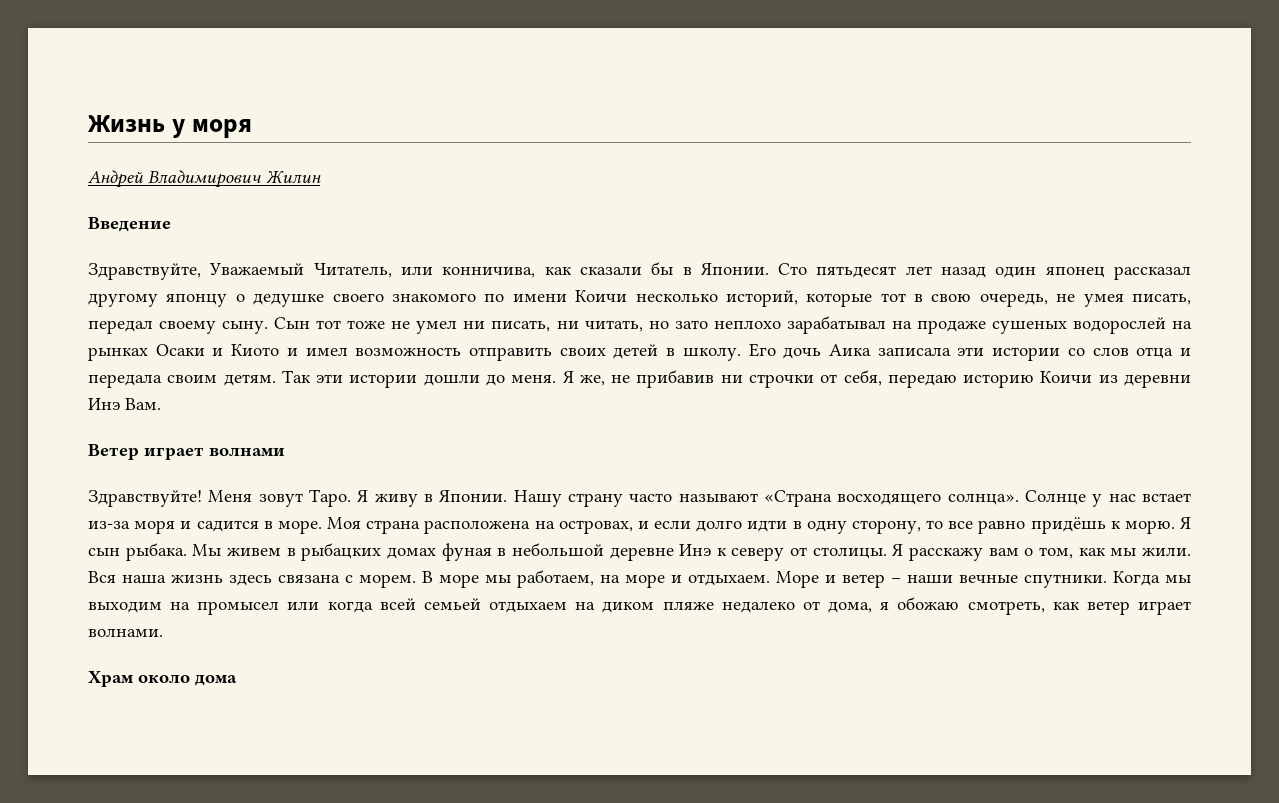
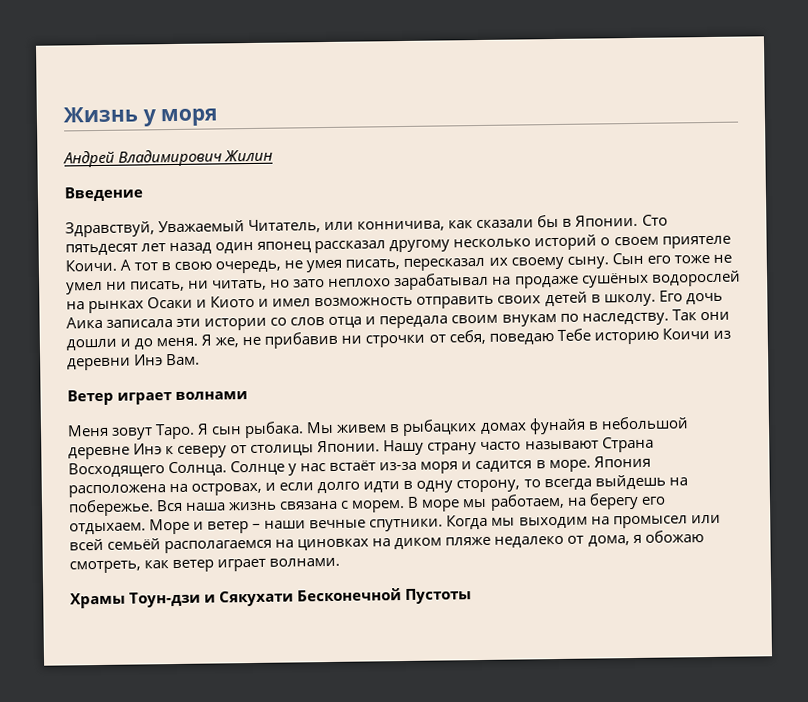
- Здравствуйте, Уважаемый Читатель, или конничива, как сказали бы в Японии.
+ Здравствуй, Уважаемый Читатель, или конничива, как сказали бы в Японии.
- Сто пятьдесят лет назад один японец рассказал другому японцу о дедушке своего знакомого по имени Коичи несколько историй, которые тот в свою очередь, не умея писать, передал своему сыну.
+ Сто пятьдесят лет назад один японец рассказал другому несколько историй о своем приятеле Коичи. А тот в свою очередь, не умея писать, пересказал их своему сыну.
- Сын тот тоже не умел ни писать, ни читать, но зато неплохо зарабатывал на продаже сушеных водорослей на рынках Осаки и Киото и имел возможность отправить своих детей в школу.
+ Сын его тоже не умел ни писать, ни читать, но зато неплохо зарабатывал на продаже сушёных водорослей на рынках Осаки и Киото и имел возможность отправить своих детей в школу.
- Его дочь Аика записала эти истории со слов отца и передала своим детям. Так эти истории дошли до меня.
+ Его дочь Аика записала эти истории со слов отца и передала своим внукам по наследству. Так они дошли и до меня.
- Я же, не прибавив ни строчки от себя, передаю историю Коичи из деревни Инэ Вам.
+ Я же, не прибавив ни строчки от себя, поведаю Тебе историю Коичи из деревни Инэ Вам.
- Здравствуйте!
- Я живу в Японии.
+ Я сын рыбака. Мы живем в рыбацких домах фунайя в небольшой деревне Инэ к северу от столицы Японии.
- Нашу страну часто называют «Страна восходящего солнца».
+ Нашу страну часто называют Страна Восходящего Солнца.
- Солнце у нас встает из-за моря и садится в море.
+ Солнце у нас встаёт из-за моря и садится в море.
- Моя страна расположена на островах, и если долго идти в одну сторону, то все равно придёшь к морю. Я сын рыбака. Мы живем в рыбацких домах фуная в небольшой деревне Инэ к северу от столицы. Я расскажу вам о том, как мы жили.
+ Япония расположена на островах, и если долго идти в одну сторону, то всегда выйдешь на побережье.
- Вся наша жизнь здесь связана с морем.
+ Вся наша жизнь связана с морем.
- В море мы работаем, на море и отдыхаем.
+ В море мы работаем, на берегу его отдыхаем.
- Когда мы выходим на промысел или когда всей семьей отдыхаем на диком пляже недалеко от дома, я обожаю смотреть, как ветер играет волнами.
+ Когда мы выходим на промысел или всей семьёй располагаемся на циновках на диком пляже недалеко от дома, я обожаю смотреть, как ветер играет волнами.
- Храм около дома
+ Храмы Тоун-дзи и Сякухати Бесконечной Пустоты

